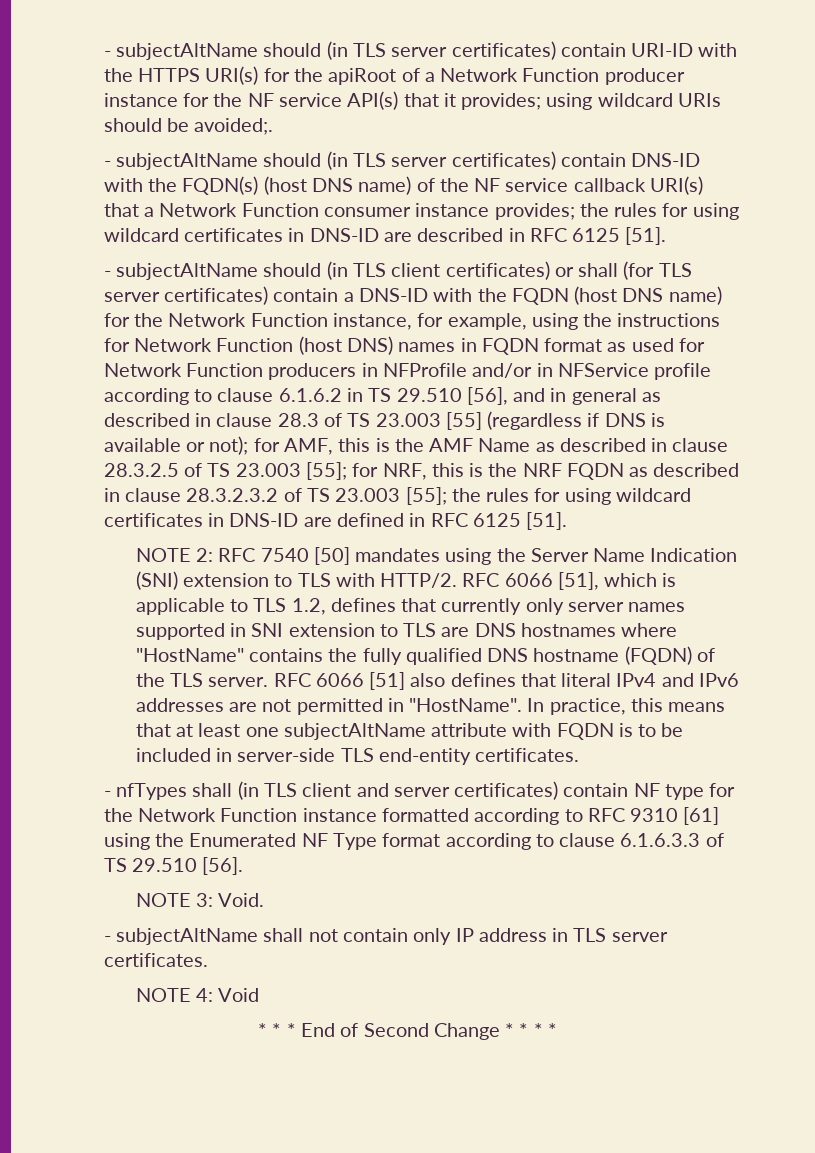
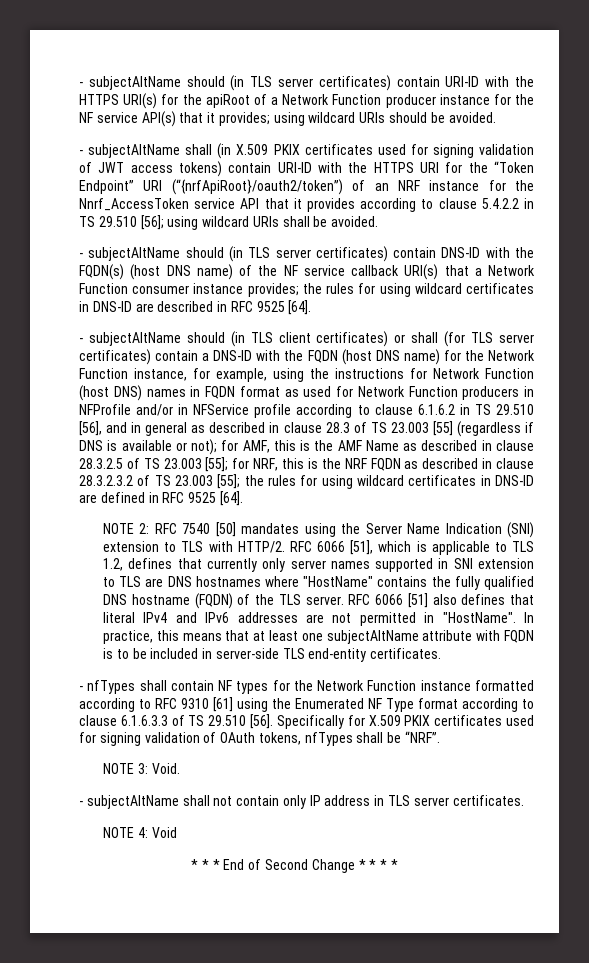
- - subjectAltName should (in TLS server certificates) contain URI-ID with the HTTPS URI(s) for the apiRoot of a Network Function producer instance for the NF service API(s) that it provides; using wildcard URIs should be avoided;.
+ - subjectAltName should (in TLS server certificates) contain URI-ID with the HTTPS URI(s) for the apiRoot of a Network Function producer instance for the NF service API(s) that it provides; using wildcard URIs should be avoided.
+ - subjectAltName shall (in X.509 PKIX certificates used for signing validation of JWT access tokens) contain URI-ID with the HTTPS URI for the “Token Endpoint” URI (“{nrfApiRoot}/oauth2/token”) of an NRF instance for the Nnrf_AccessToken service API that it provides according to clause 5.4.2.2 in TS 29.510 [56]; using wildcard URIs shall be avoided.
- - subjectAltName should (in TLS server certificates) contain DNS-ID with the FQDN(s) (host DNS name) of the NF service callback URI(s) that a Network Function consumer instance provides; the rules for using wildcard certificates in DNS-ID are described in RFC 6125 [51].
+ - subjectAltName should (in TLS server certificates) contain DNS-ID with the FQDN(s) (host DNS name) of the NF service callback URI(s) that a Network Function consumer instance provides; the rules for using wildcard certificates in DNS-ID are described in RFC 9525 [64].
- the rules for using wildcard certificates in DNS-ID are defined in RFC 6125 [51].
+ the rules for using wildcard certificates in DNS-ID are defined in RFC 9525 [64].
- - nfTypes shall (in TLS client and server certificates) contain NF type for the Network Function instance formatted according to RFC 9310 [61] using the Enumerated NF Type format according to clause 6.1.6.3.3 of TS 29.510 [56].
+ - nfTypes shall contain NF types for the Network Function instance formatted according to RFC 9310 [61] using the Enumerated NF Type format according to clause 6.1.6.3.3 of TS 29.510 [56]. Specifically for X.509 PKIX certificates used for signing validation of OAuth tokens, nfTypes shall be “NRF”.

